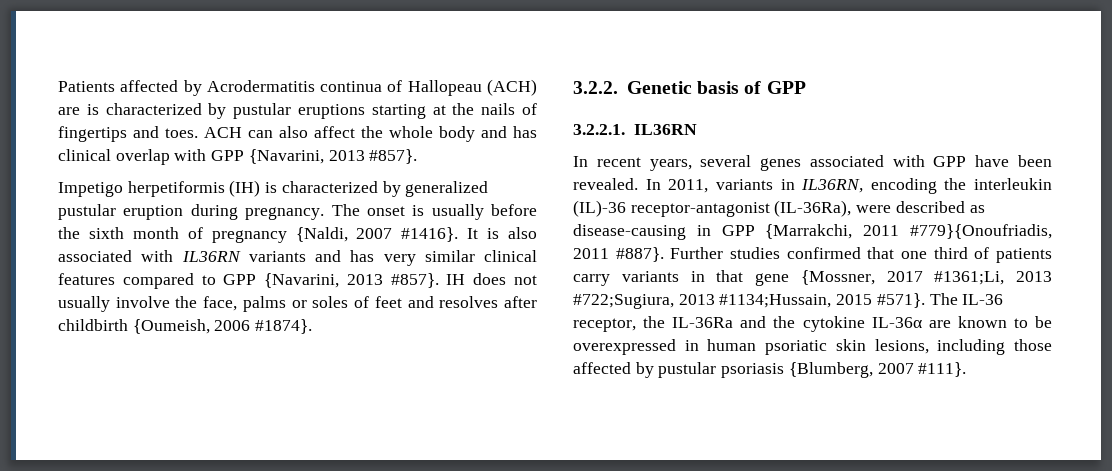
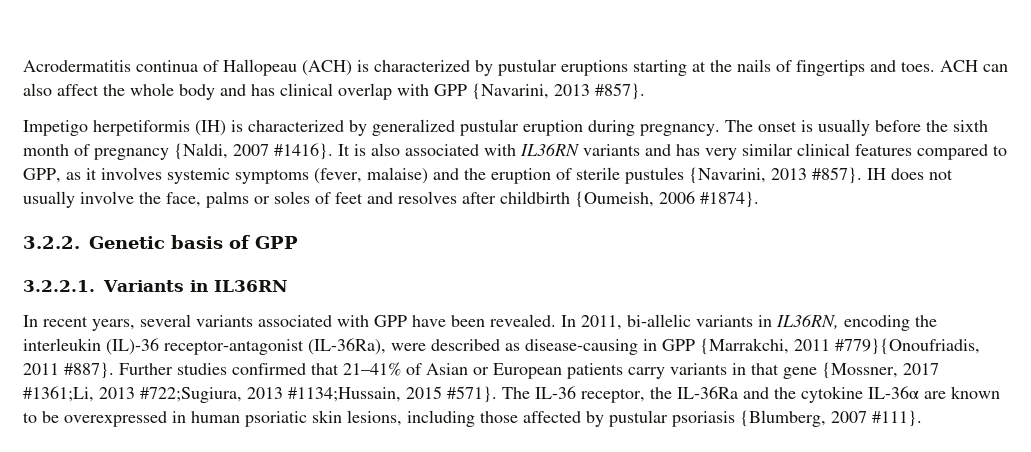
- Patients affected by Acrodermatitis continua of Hallopeau (ACH) are is characterized by pustular eruptions starting at the nails of fingertips and toes.
+ Acrodermatitis continua of Hallopeau (ACH) is characterized by pustular eruptions starting at the nails of fingertips and toes.
- It is also associated with IL36RN variants and has very similar clinical features compared to GPP {Navarini, 2013 #857}.
+ It is also associated with IL36RN variants and has very similar clinical features compared to GPP, as it involves systemic symptoms (fever, malaise) and the eruption of sterile pustules {Navarini, 2013 #857}.
- 3.2.2.1. IL36RN
+ 3.2.2.1. Variants in IL36RN
- In recent years, several genes associated with GPP have been revealed.
+ In recent years, several variants associated with GPP have been revealed.
- In 2011, variants in IL36RN, encoding the interleukin (IL)-36 receptor-antagonist (IL-36Ra), were described as disease-causing in GPP {Marrakchi, 2011 #779}{Onoufriadis, 2011 #887}.
+ In 2011, bi-allelic variants in IL36RN, encoding the interleukin (IL)-36 receptor-antagonist (IL-36Ra), were described as disease-causing in GPP {Marrakchi, 2011 #779}{Onoufriadis, 2011 #887}.
- Further studies confirmed that one third of patients carry variants in that gene {Mossner, 2017 #1361;Li, 2013 #722;Sugiura, 2013 #1134;Hussain, 2015 #571}.
+ Further studies confirmed that 21–41% of Asian or European patients carry variants in that gene {Mossner, 2017 #1361;Li, 2013 #722;Sugiura, 2013 #1134;Hussain, 2015 #571}.

